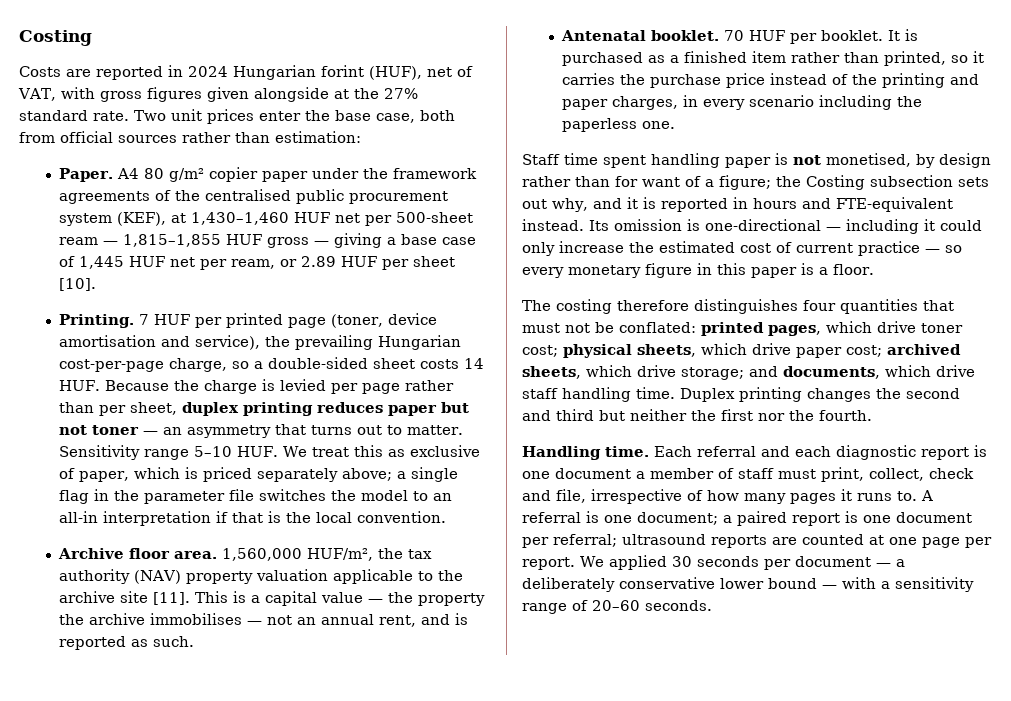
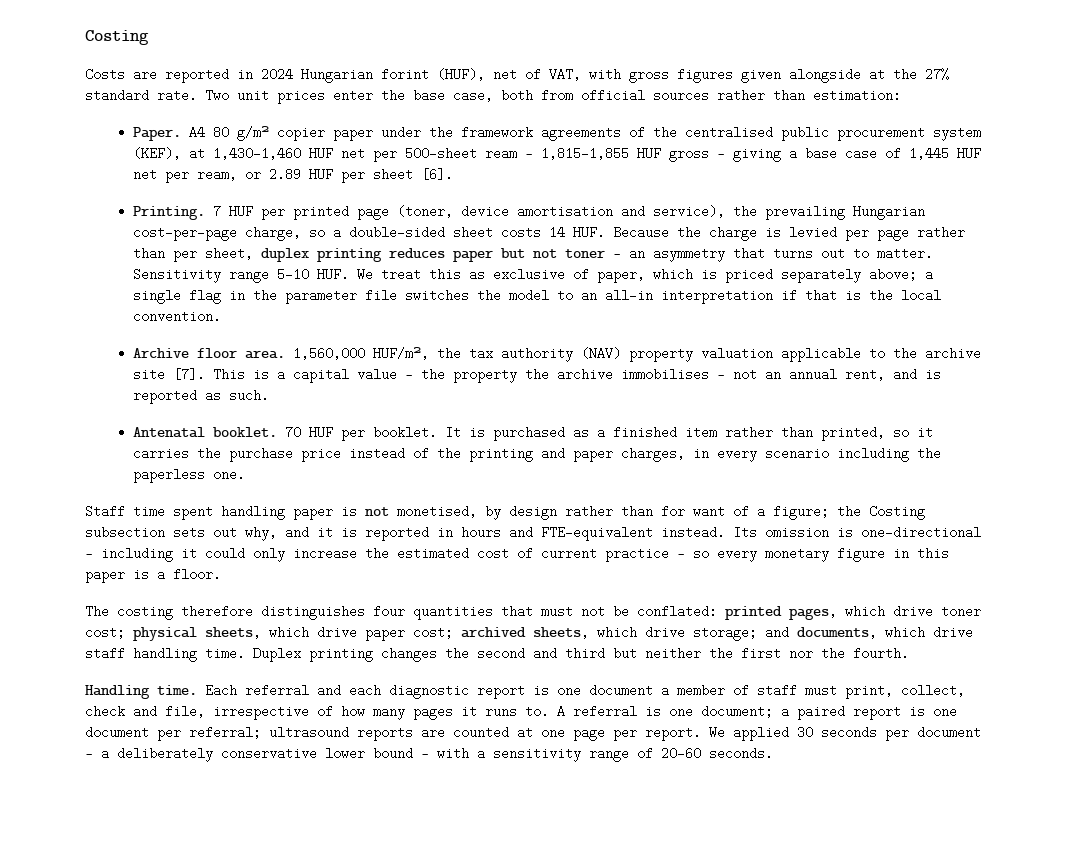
- A4 80 g/m² copier paper under the framework agreements of the centralised public procurement system (KEF), at 1,430–1,460 HUF net per 500-sheet ream — 1,815–1,855 HUF gross — giving a base case of 1,445 HUF net per ream, or 2.89 HUF per sheet [10].
+ A4 80 g/m² copier paper under the framework agreements of the centralised public procurement system (KEF), at 1,430–1,460 HUF net per 500-sheet ream — 1,815–1,855 HUF gross — giving a base case of 1,445 HUF net per ream, or 2.89 HUF per sheet [6].
- 1,560,000 HUF/m², the tax authority (NAV) property valuation applicable to the archive site [11].
+ 1,560,000 HUF/m², the tax authority (NAV) property valuation applicable to the archive site [7].

